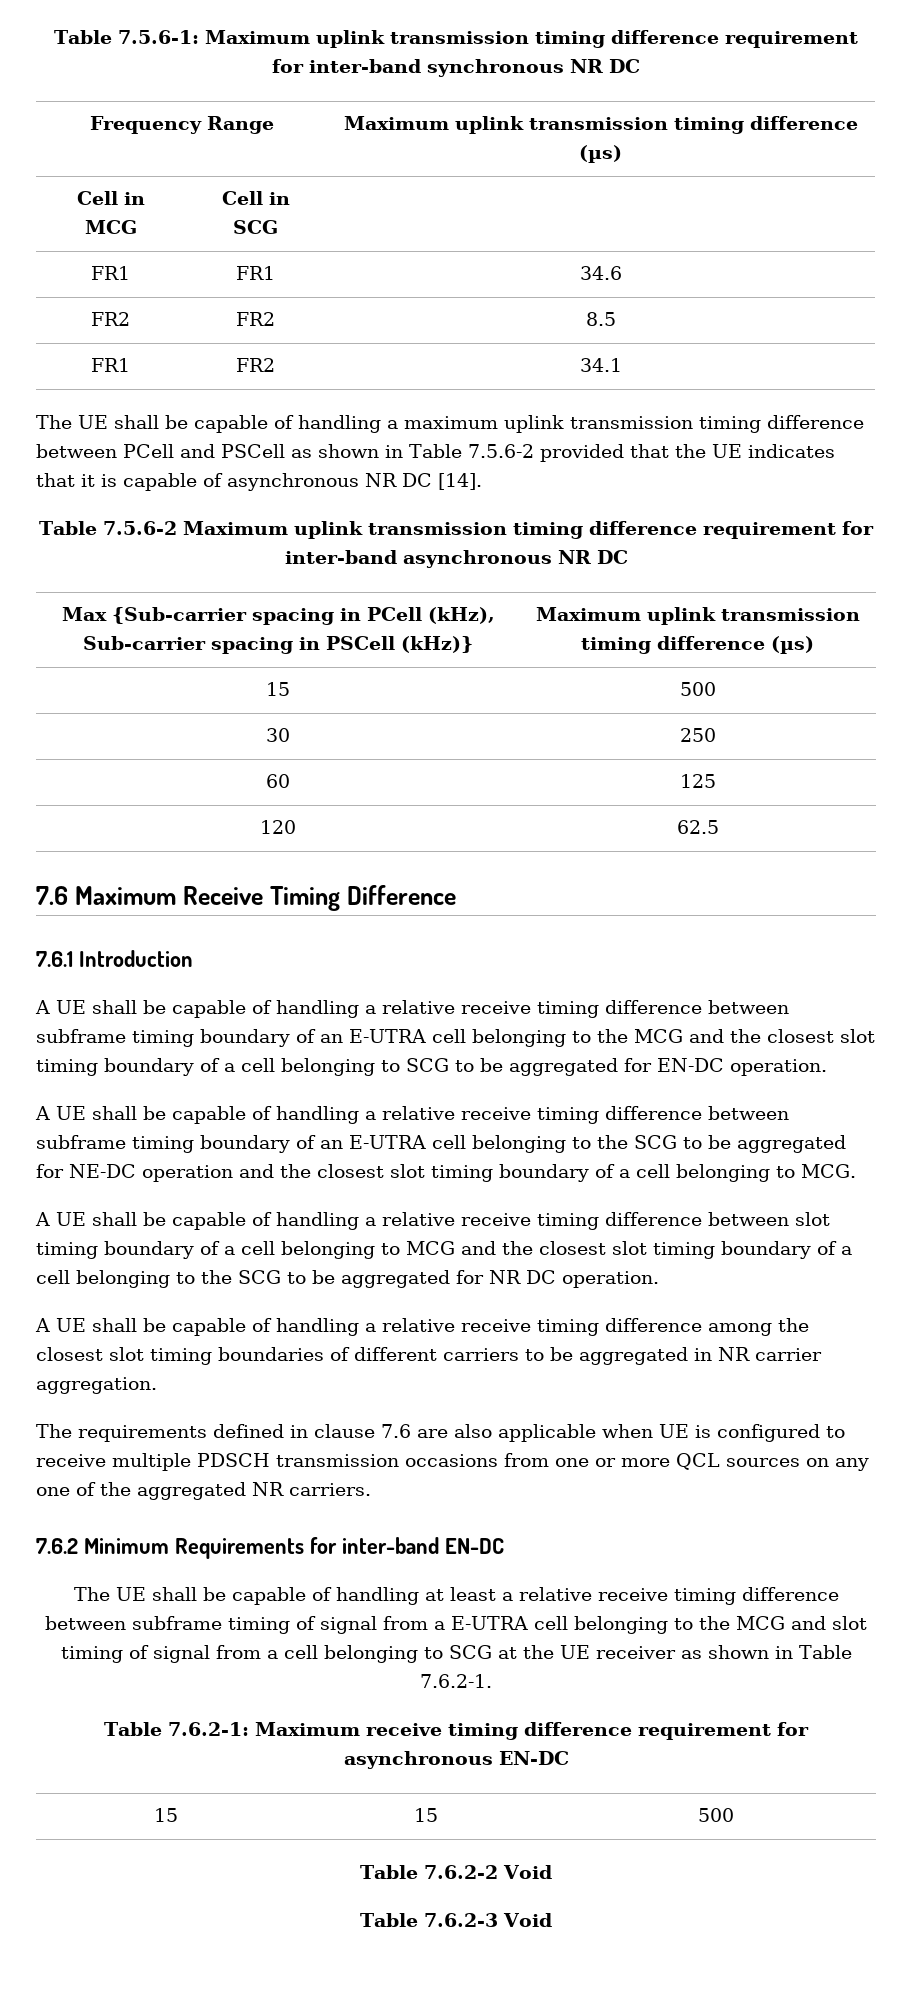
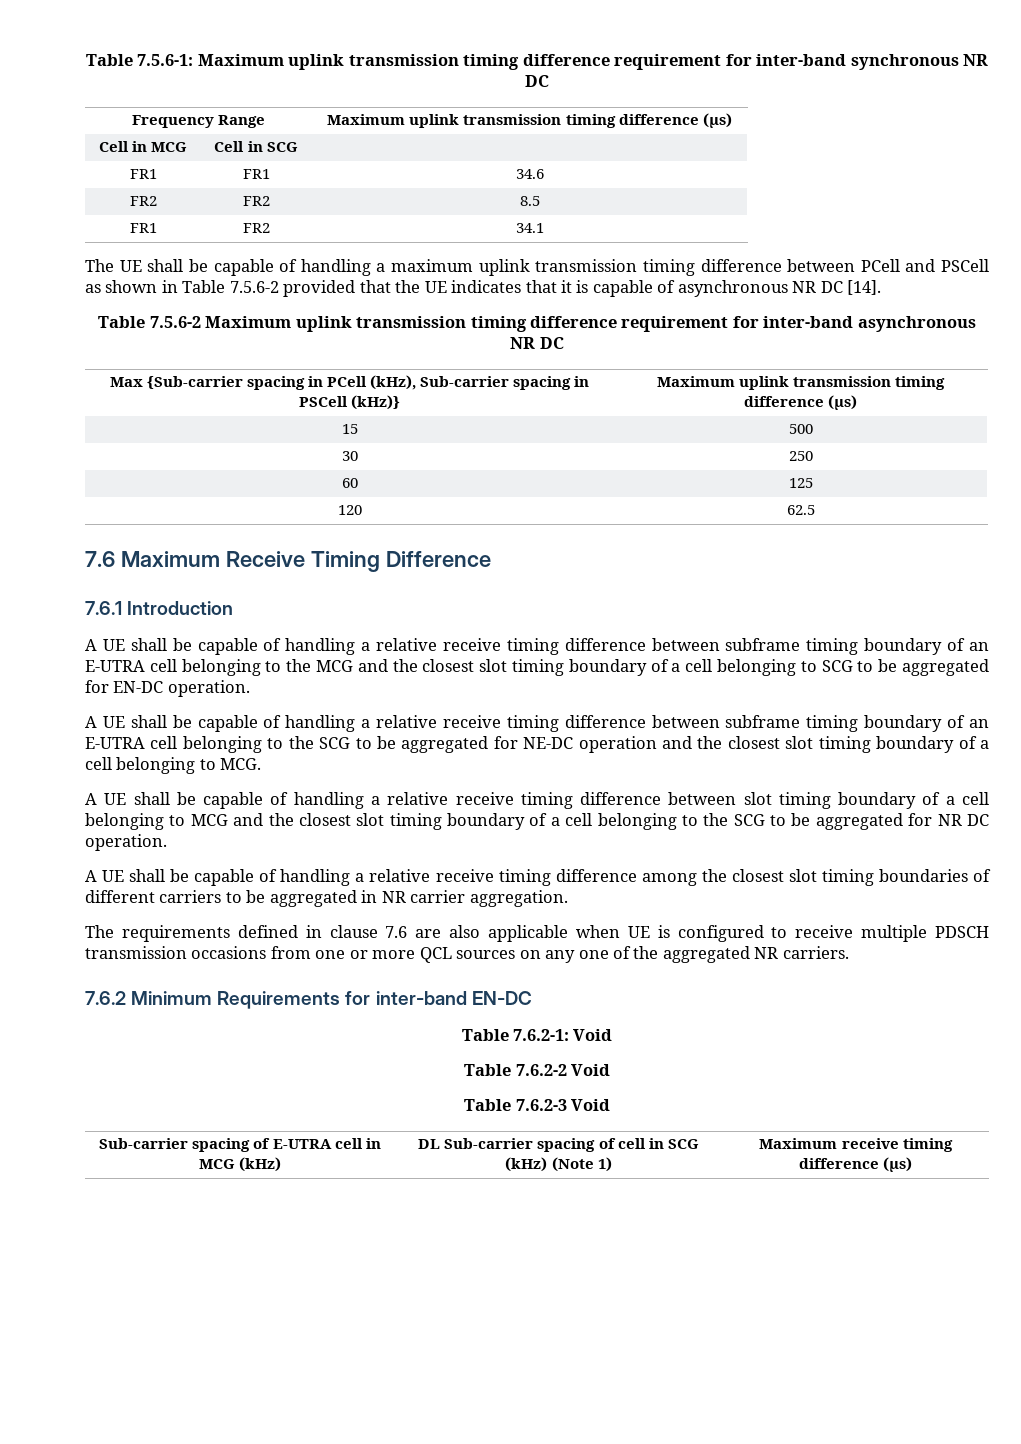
- The UE shall be capable of handling at least a relative receive timing difference between subframe timing of signal from a E-UTRA cell belonging to the MCG and slot timing of signal from a cell belonging to SCG at the UE receiver as shown in Table 7.6.2-1.
- Table 7.6.2-1: Maximum receive timing difference requirement for asynchronous EN-DC
- 15 | 15 | 500
+ Table 7.6.2-1: Void
+ Sub-carrier spacing of E-UTRA cell in MCG (kHz) | DL Sub-carrier spacing of cell in SCG (kHz) (Note 1) | Maximum receive timing difference (µs)

